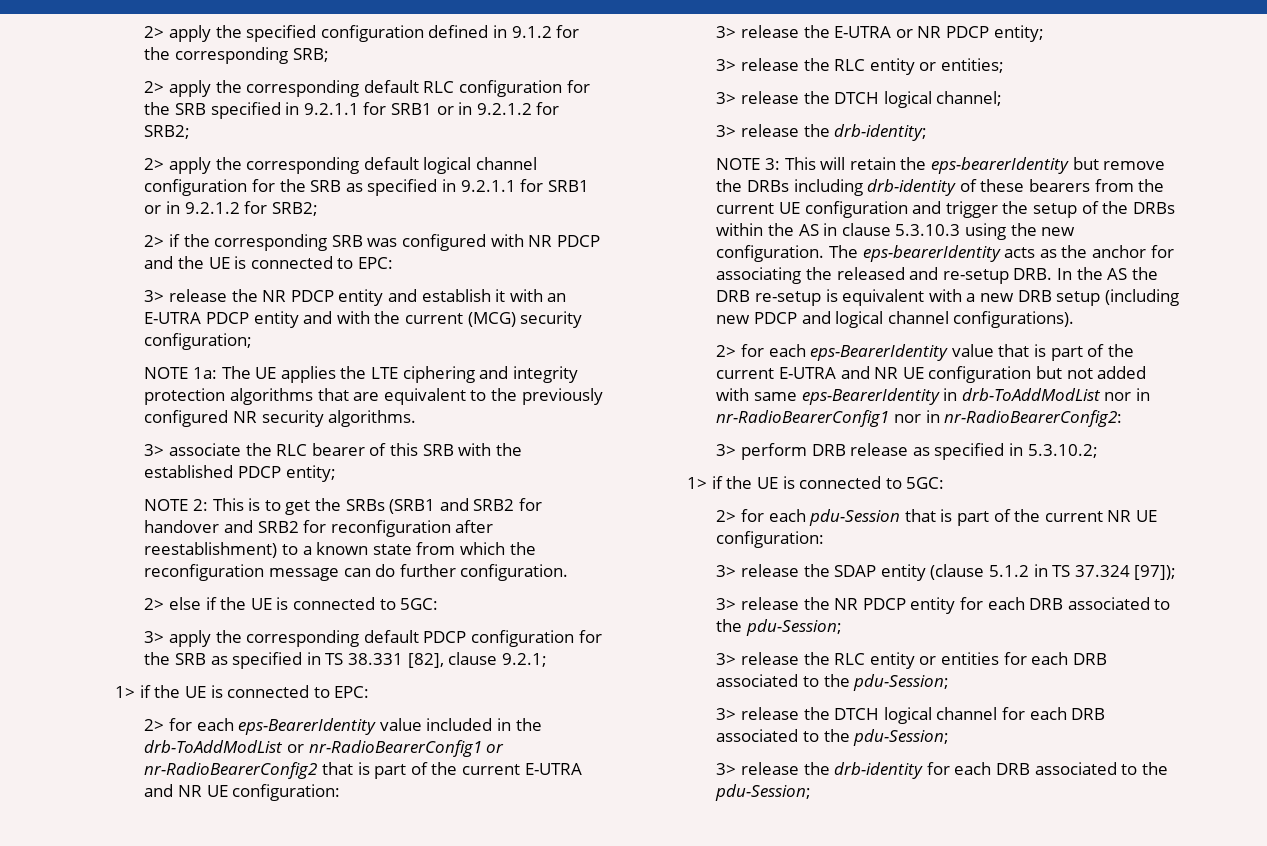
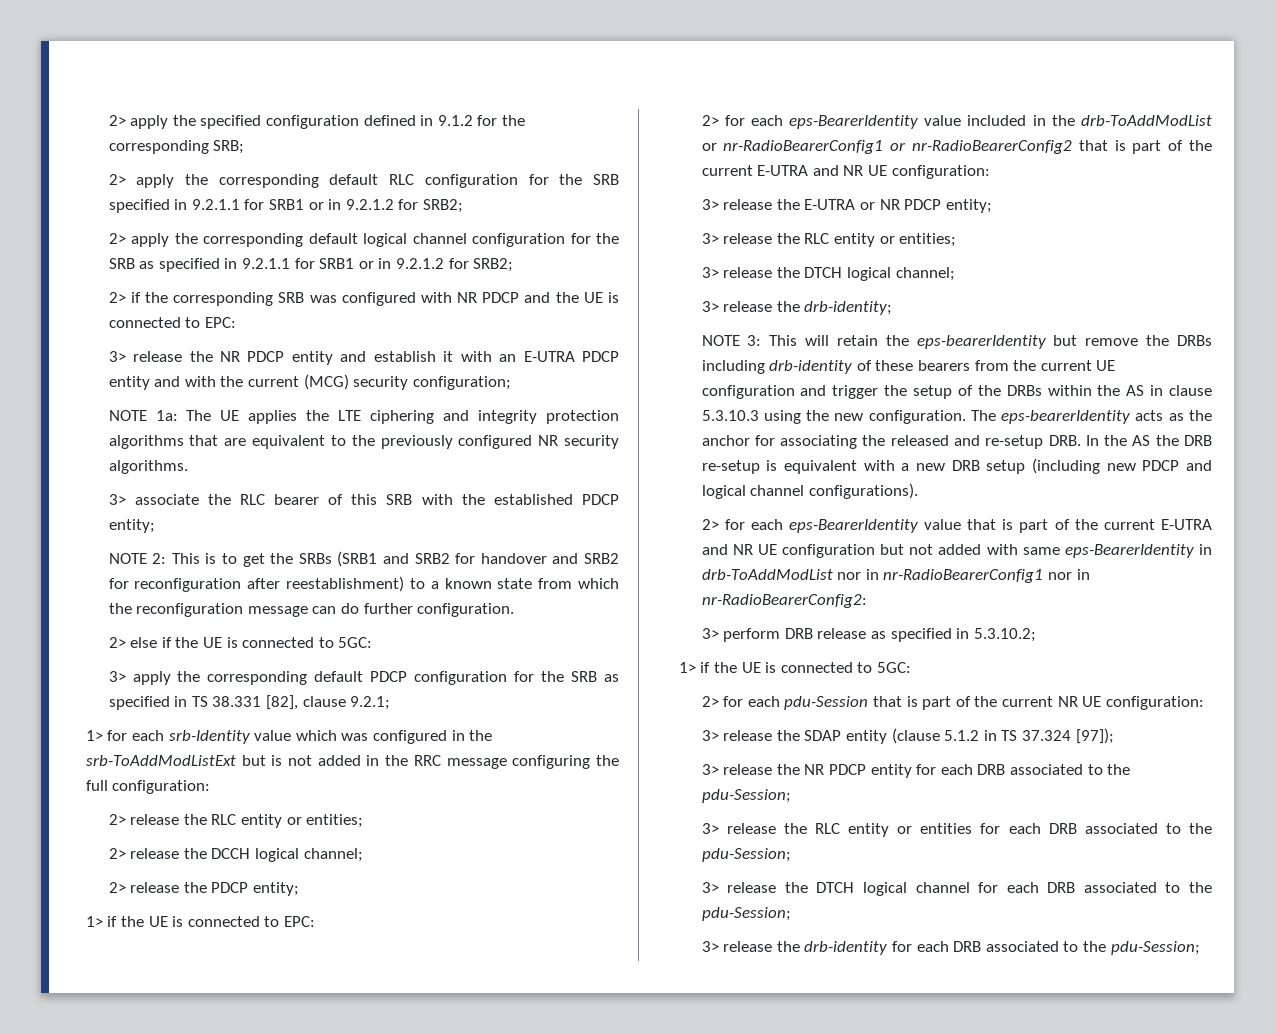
+ 1> for each srb-Identity value which was configured in the srb-ToAddModListExt but is not added in the RRC message configuring the full configuration:
+ 2> release the RLC entity or entities;
+ 2> release the DCCH logical channel;
+ 2> release the PDCP entity;

